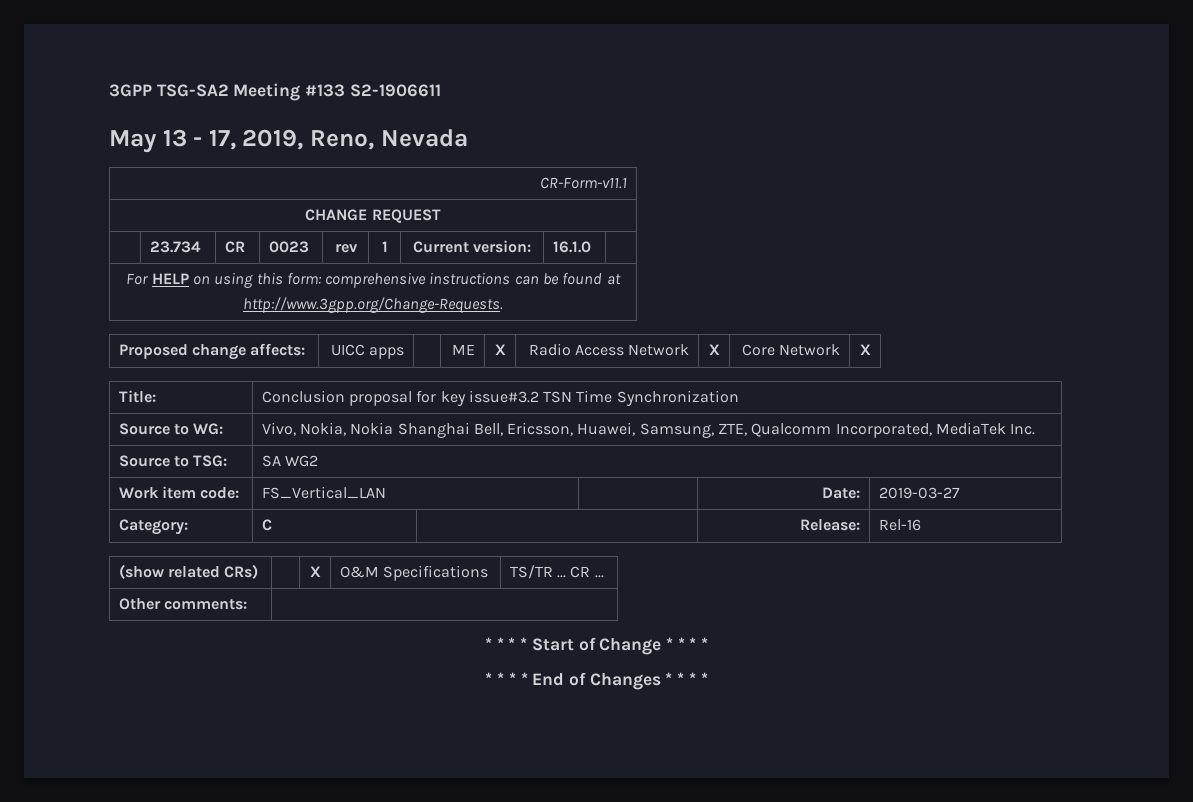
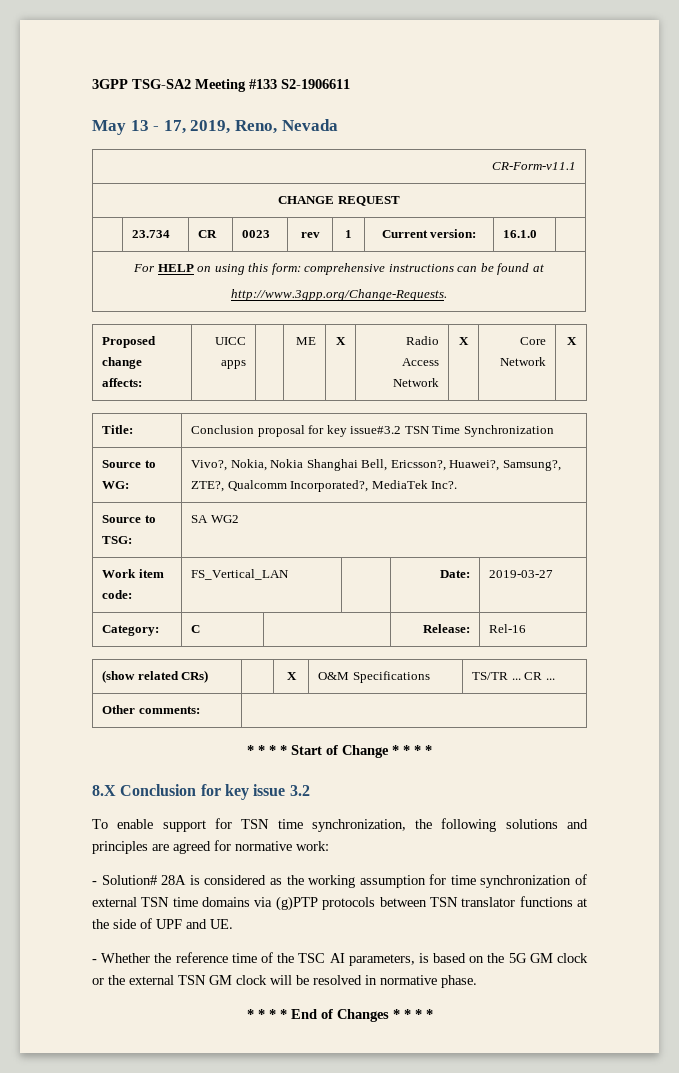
- Source to WG: | Vivo, Nokia, Nokia Shanghai Bell, Ericsson, Huawei, Samsung, ZTE, Qualcomm Incorporated, MediaTek Inc.
+ Source to WG: | Vivo?, Nokia, Nokia Shanghai Bell, Ericsson?, Huawei?, Samsung?, ZTE?, Qualcomm Incorporated?, MediaTek Inc?.
+ 8.X Conclusion for key issue 3.2
+ To enable support for TSN time synchronization, the following solutions and principles are agreed for normative work:
+ - Solution# 28A is considered as the working assumption for time synchronization of external TSN time domains via (g)PTP protocols between TSN translator functions at the side of UPF and UE.
+ - Whether the reference time of the TSC AI parameters, is based on the 5G GM clock or the external TSN GM clock will be resolved in normative phase.

